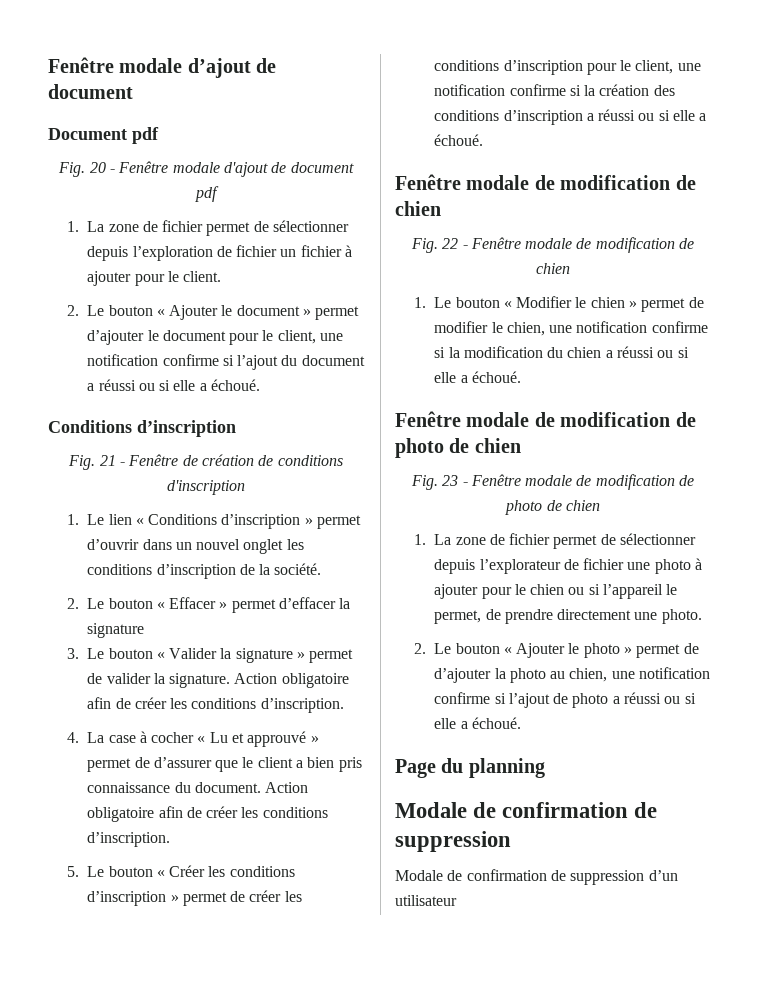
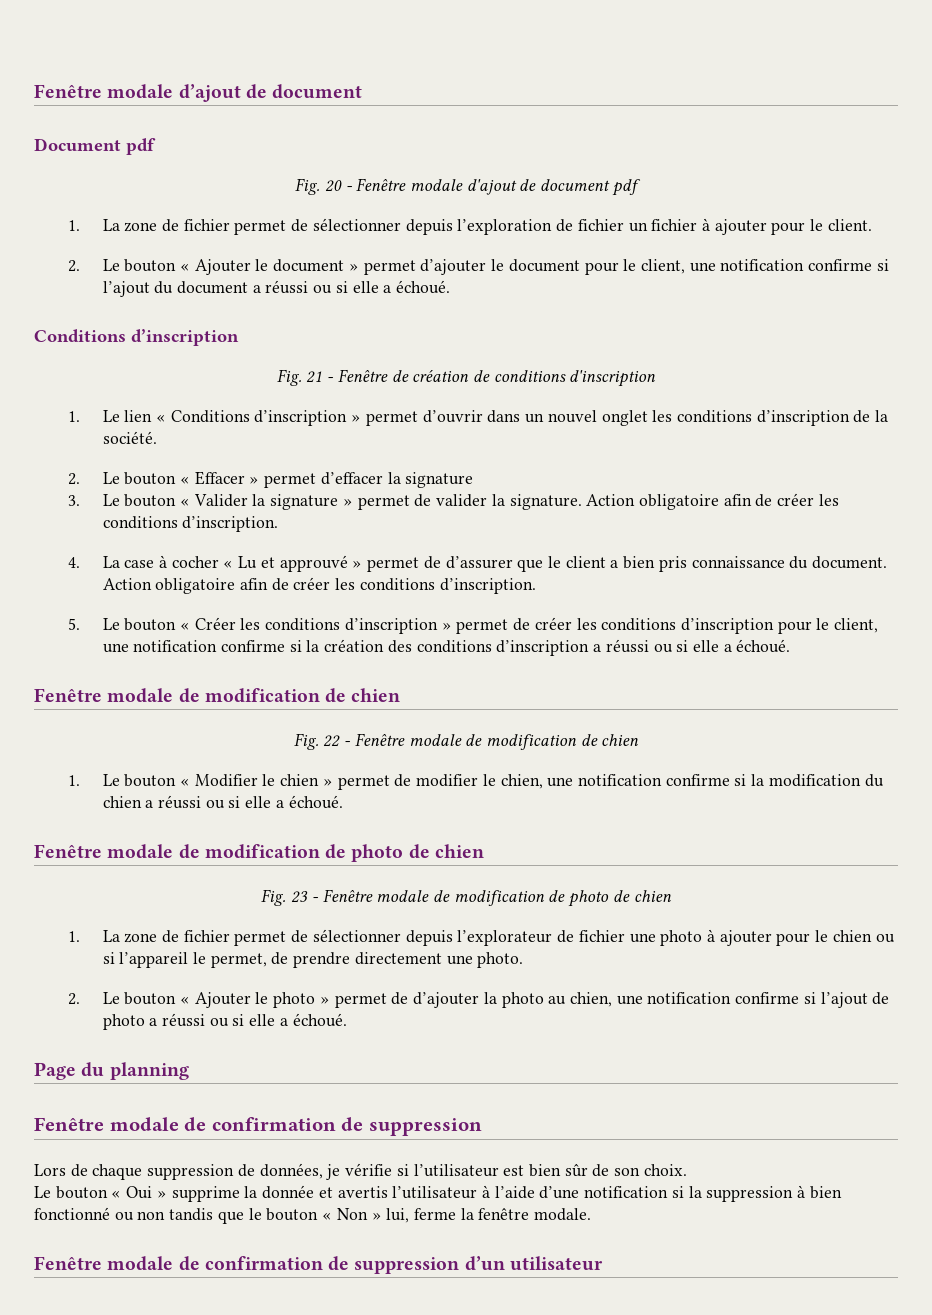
  Page du planning
- Modale de confirmation de suppression
+ Fenêtre modale de confirmation de suppression
- Modale de confirmation de suppression d’un utilisateur
+ Lors de chaque suppression de données, je vérifie si l’utilisateur est bien sûr de son choix.
+ Le bouton « Oui » supprime la donnée et avertis l’utilisateur à l’aide d’une notification si la suppression à bien fonctionné ou non tandis que le bouton « Non » lui, ferme la fenêtre modale.
+ Fenêtre modale de confirmation de suppression d’un utilisateur

